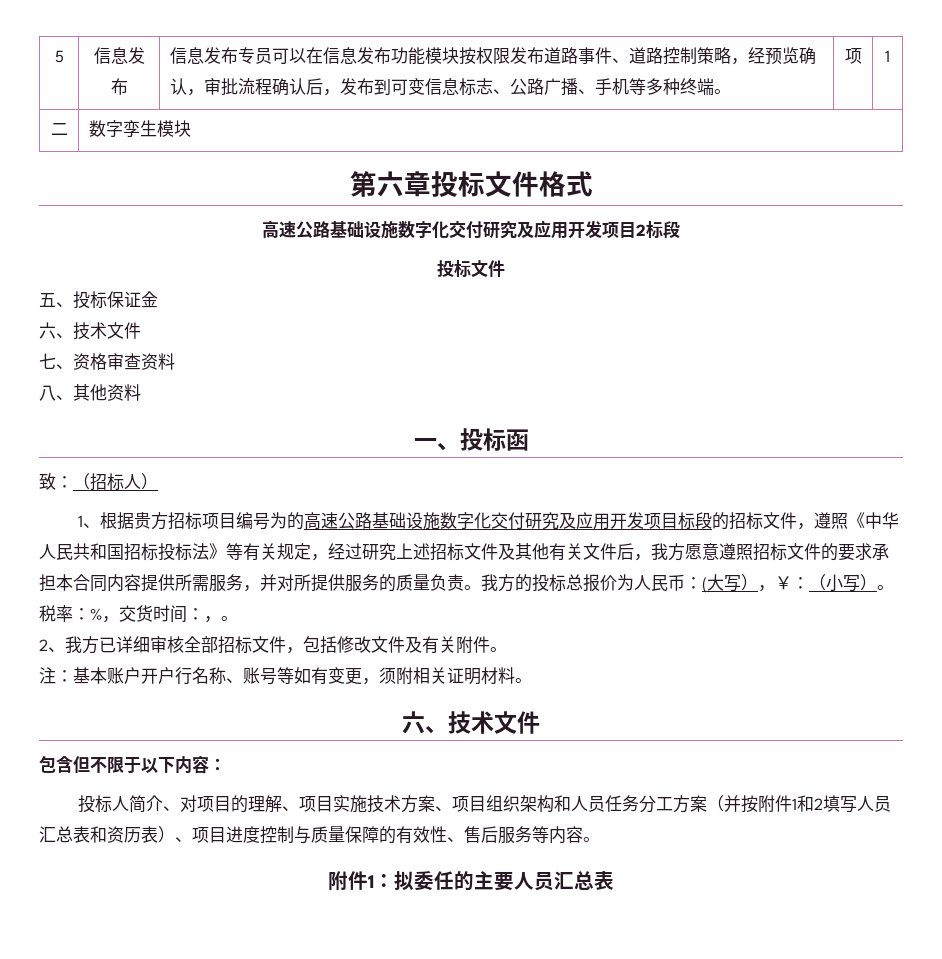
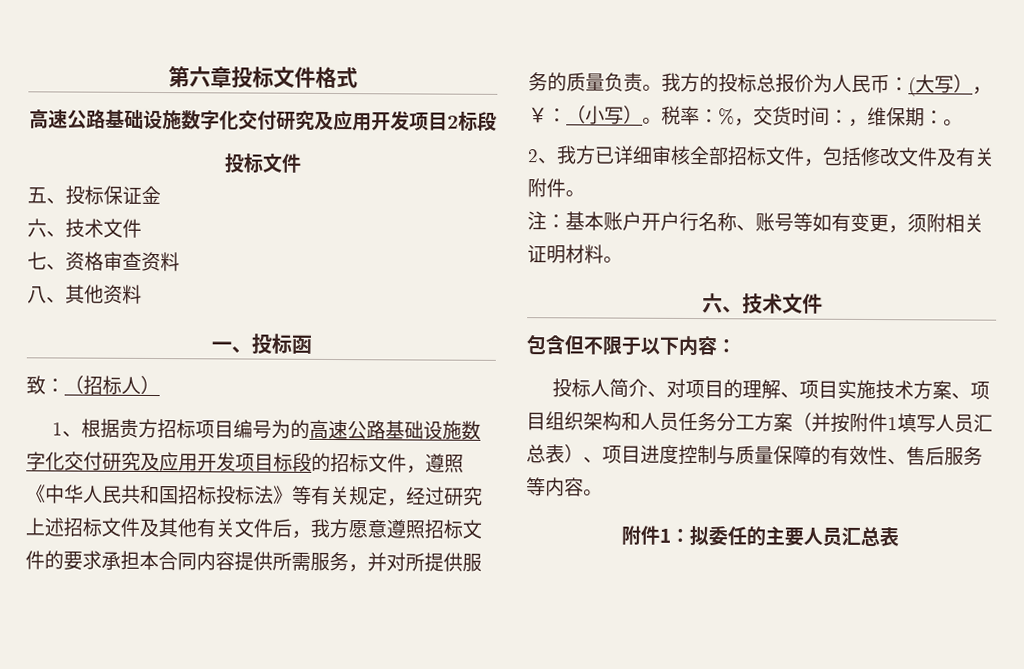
- 5 | 信息发布 | 信息发布专员可以在信息发布功能模块按权限发布道路事件、道路控制策略，经预览确认，审批流程确认后，发布到可变信息标志、公路广播、手机等多种终端。 | 项 | 1
- 二 | 数字孪生模块
- 税率：%，交货时间：，。
+ 税率：%，交货时间：，维保期：。
- 投标人简介、对项目的理解、项目实施技术方案、项目组织架构和人员任务分工方案（并按附件1和2填写人员汇总表和资历表）、项目进度控制与质量保障的有效性、售后服务等内容。
+ 投标人简介、对项目的理解、项目实施技术方案、项目组织架构和人员任务分工方案（并按附件1填写人员汇总表）、项目进度控制与质量保障的有效性、售后服务等内容。

